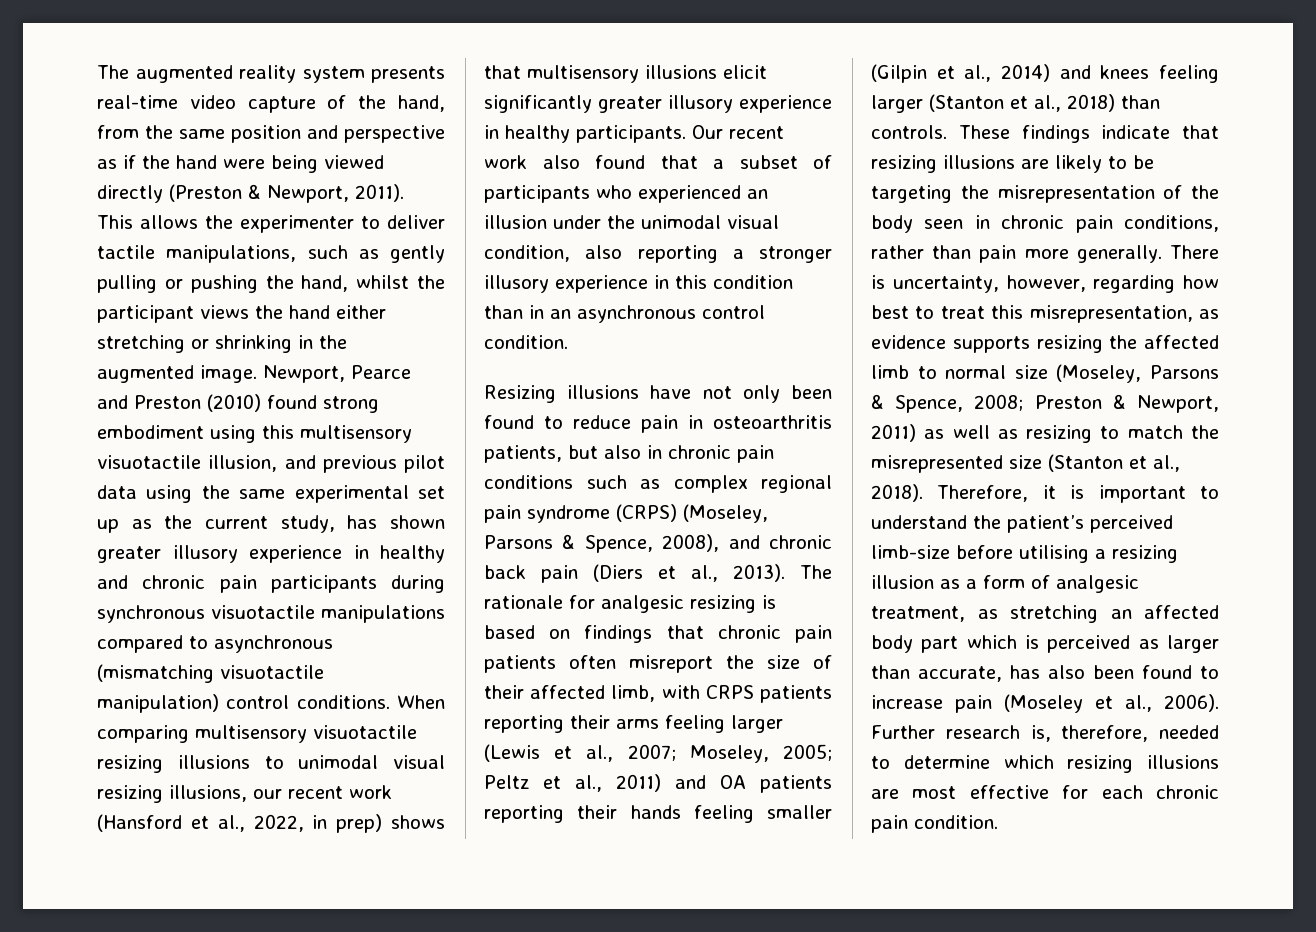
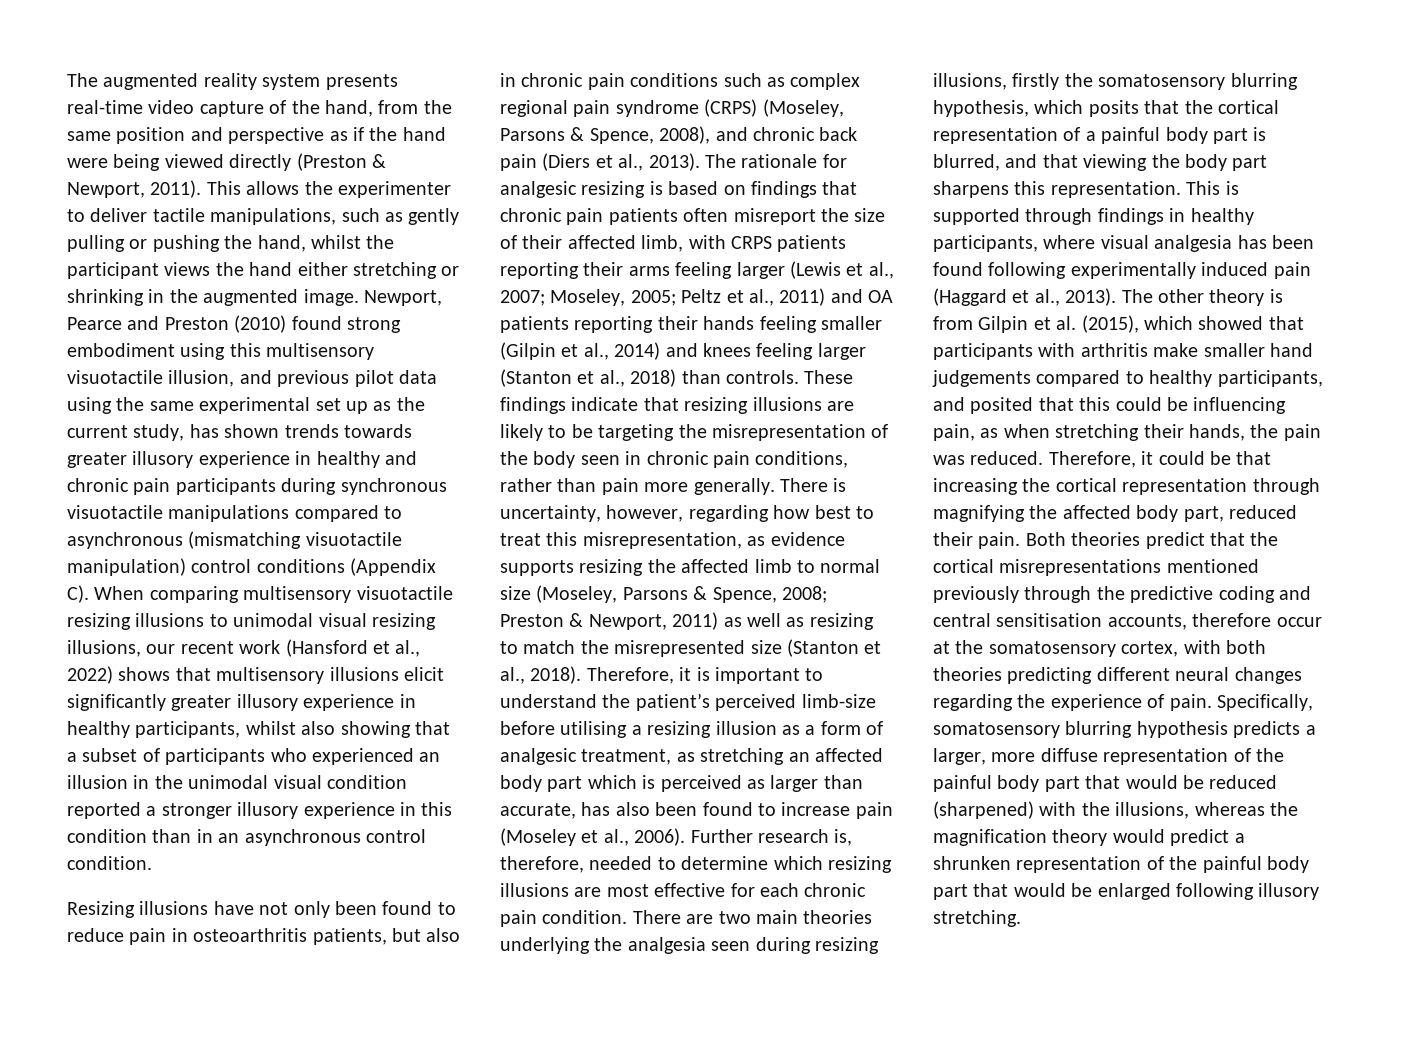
- Newport, Pearce and Preston (2010) found strong embodiment using this multisensory visuotactile illusion, and previous pilot data using the same experimental set up as the current study, has shown greater illusory experience in healthy and chronic pain participants during synchronous visuotactile manipulations compared to asynchronous (mismatching visuotactile manipulation) control conditions. When comparing multisensory visuotactile resizing illusions to unimodal visual resizing illusions, our recent work (Hansford et al., 2022, in prep) shows that multisensory illusions elicit significantly greater illusory experience in healthy participants. Our recent work also found that a subset of participants who experienced an illusion under the unimodal visual condition, also reporting a stronger illusory experience in this condition than in an asynchronous control condition.
+ Newport, Pearce and Preston (2010) found strong embodiment using this multisensory visuotactile illusion, and previous pilot data using the same experimental set up as the current study, has shown trends towards greater illusory experience in healthy and chronic pain participants during synchronous visuotactile manipulations compared to asynchronous (mismatching visuotactile manipulation) control conditions (Appendix C). When comparing multisensory visuotactile resizing illusions to unimodal visual resizing illusions, our recent work (Hansford et al., 2022) shows that multisensory illusions elicit significantly greater illusory experience in healthy participants, whilst also showing that a subset of participants who experienced an illusion in the unimodal visual condition reported a stronger illusory experience in this condition than in an asynchronous control condition.
+ There are two main theories underlying the analgesia seen during resizing illusions, firstly the somatosensory blurring hypothesis, which posits that the cortical representation of a painful body part is blurred, and that viewing the body part sharpens this representation. This is supported through findings in healthy participants, where visual analgesia has been found following experimentally induced pain (Haggard et al., 2013). The other theory is from Gilpin et al. (2015), which showed that participants with arthritis make smaller hand judgements compared to healthy participants, and posited that this could be influencing pain, as when stretching their hands, the pain was reduced. Therefore, it could be that increasing the cortical representation through magnifying the affected body part, reduced their pain. Both theories predict that the cortical misrepresentations mentioned previously through the predictive coding and central sensitisation accounts, therefore occur at the somatosensory cortex, with both theories predicting different neural changes regarding the experience of pain. Specifically, somatosensory blurring hypothesis predicts a larger, more diffuse representation of the painful body part that would be reduced (sharpened) with the illusions, whereas the magnification theory would predict a shrunken representation of the painful body part that would be enlarged following illusory stretching.

